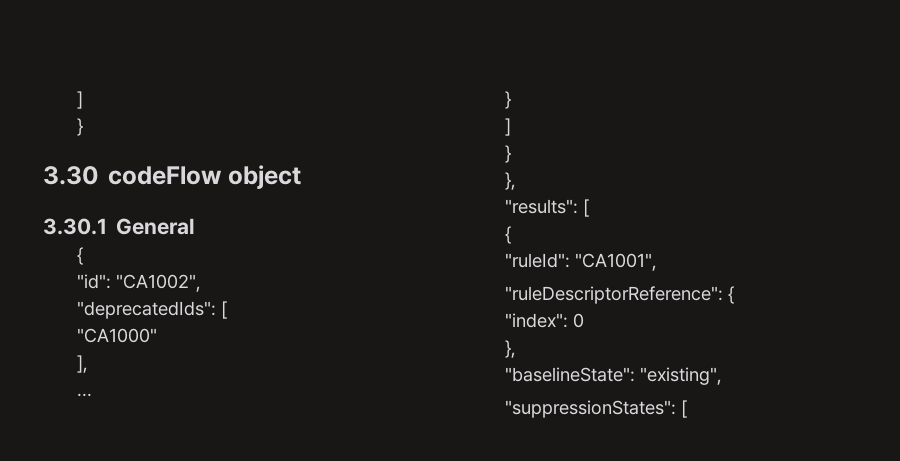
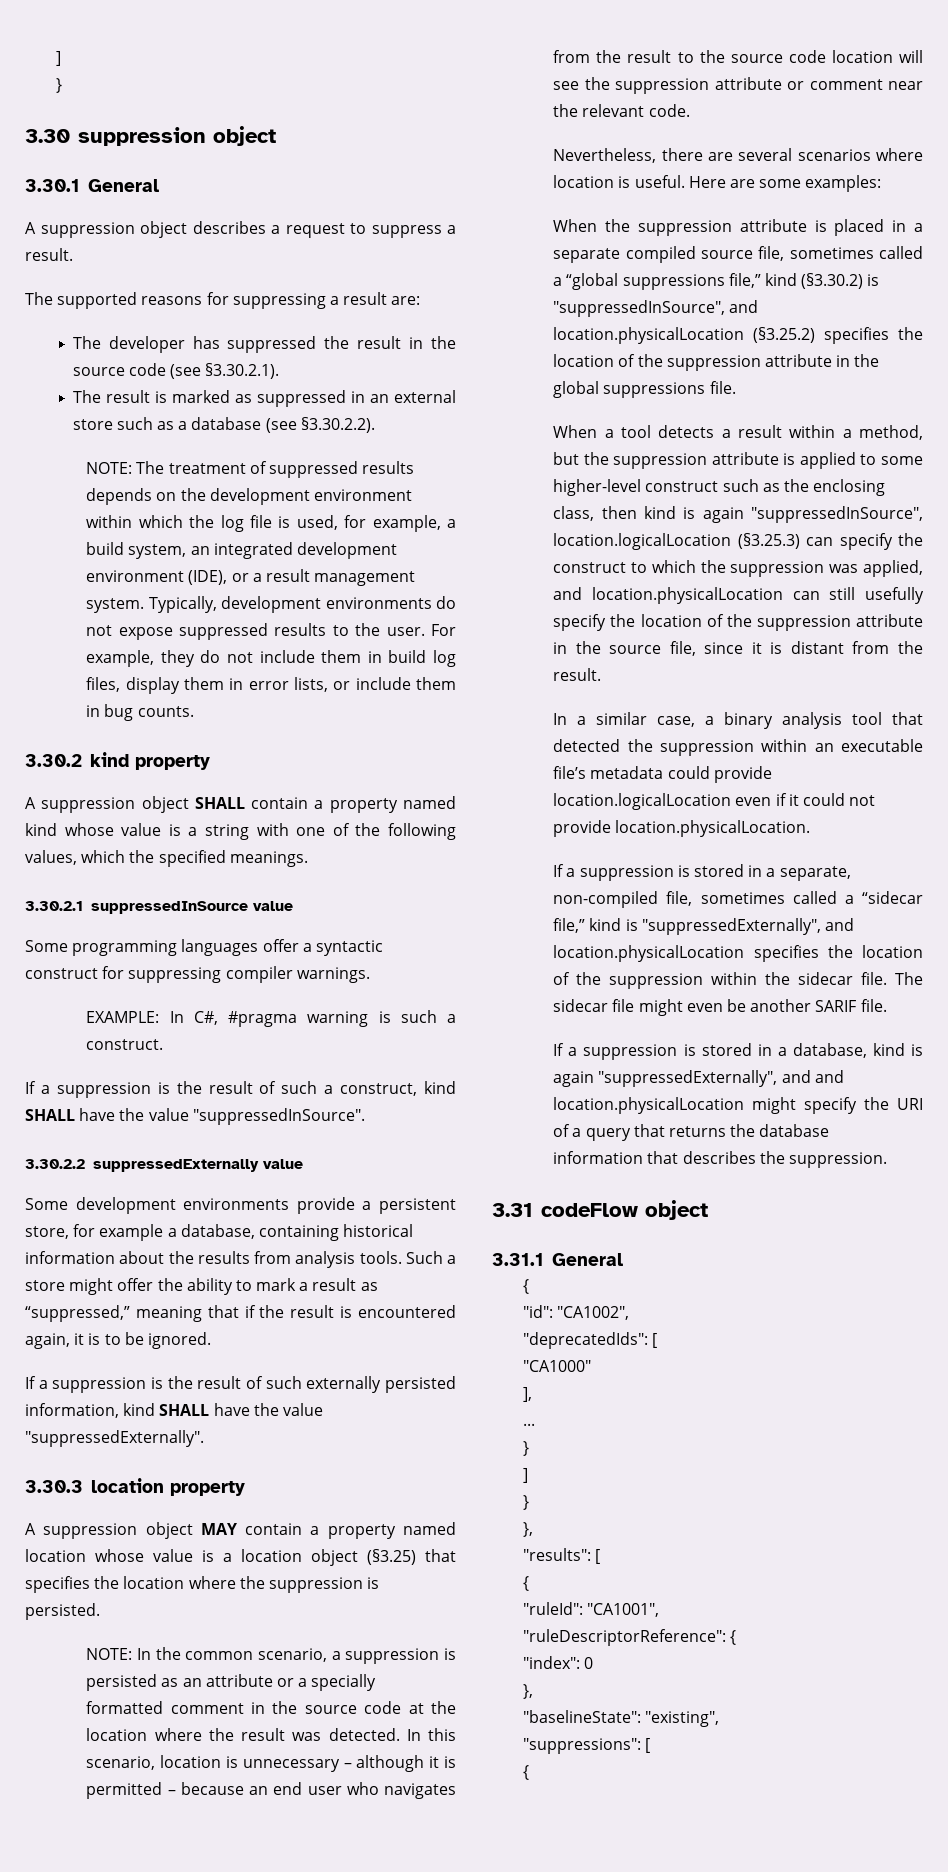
- 3.30 codeFlow object
+ 3.30 suppression object
+ 3.30.1 General
+ A suppression object describes a request to suppress a result.
+ The supported reasons for suppressing a result are:
+ The developer has suppressed the result in the source code (see §3.30.2.1).
+ The result is marked as suppressed in an external store such as a database (see §3.30.2.2).
+ NOTE: The treatment of suppressed results depends on the development environment within which the log file is used, for example, a build system, an integrated development environment (IDE), or a result management system. Typically, development environments do not expose suppressed results to the user. For example, they do not include them in build log files, display them in error lists, or include them in bug counts.
+ 3.30.2 kind property
+ A suppression object SHALL contain a property named kind whose value is a string with one of the following values, which the specified meanings.
+ 3.30.2.1 suppressedInSource value
+ Some programming languages offer a syntactic construct for suppressing compiler warnings.
+ EXAMPLE: In C#, #pragma warning is such a construct.
+ If a suppression is the result of such a construct, kind SHALL have the value "suppressedInSource".
+ 3.30.2.2 suppressedExternally value
+ Some development environments provide a persistent store, for example a database, containing historical information about the results from analysis tools. Such a store might offer the ability to mark a result as “suppressed,” meaning that if the result is encountered again, it is to be ignored.
+ If a suppression is the result of such externally persisted information, kind SHALL have the value "suppressedExternally".
+ 3.30.3 location property
+ A suppression object MAY contain a property named location whose value is a location object (§3.25) that specifies the location where the suppression is persisted.
+ NOTE: In the common scenario, a suppression is persisted as an attribute or a specially formatted comment in the source code at the location where the result was detected. In this scenario, location is unnecessary – although it is permitted – because an end user who navigates from the result to the source code location will see the suppression attribute or comment near the relevant code.
+ Nevertheless, there are several scenarios where location is useful. Here are some examples:
+ When the suppression attribute is placed in a separate compiled source file, sometimes called a “global suppressions file,” kind (§3.30.2) is "suppressedInSource", and location.physicalLocation (§3.25.2) specifies the location of the suppression attribute in the global suppressions file.
+ When a tool detects a result within a method, but the suppression attribute is applied to some higher-level construct such as the enclosing class, then kind is again "suppressedInSource", location.logicalLocation (§3.25.3) can specify the construct to which the suppression was applied, and location.physicalLocation can still usefully specify the location of the suppression attribute in the source file, since it is distant from the result.
+ In a similar case, a binary analysis tool that detected the suppression within an executable file’s metadata could provide location.logicalLocation even if it could not provide location.physicalLocation.
+ If a suppression is stored in a separate, non-compiled file, sometimes called a “sidecar file,” kind is "suppressedExternally", and location.physicalLocation specifies the location of the suppression within the sidecar file. The sidecar file might even be another SARIF file.
+ If a suppression is stored in a database, kind is again "suppressedExternally", and and location.physicalLocation might specify the URI of a query that returns the database information that describes the suppression.
+ 3.31 codeFlow object
- 3.30.1 General
+ 3.31.1 General
- "suppressionStates": [
+ "suppressions": [
+ {

